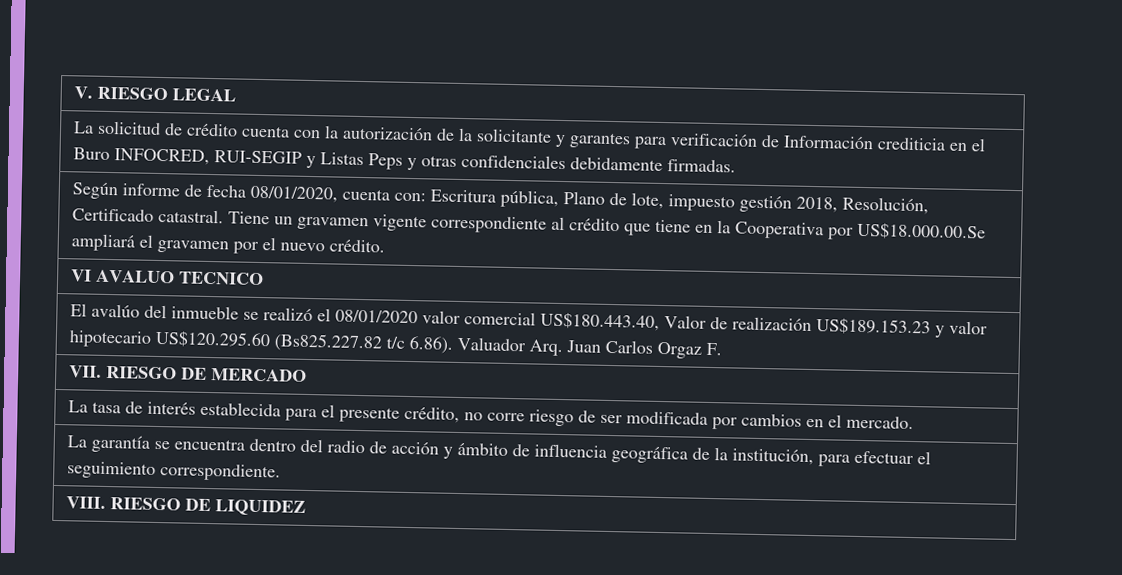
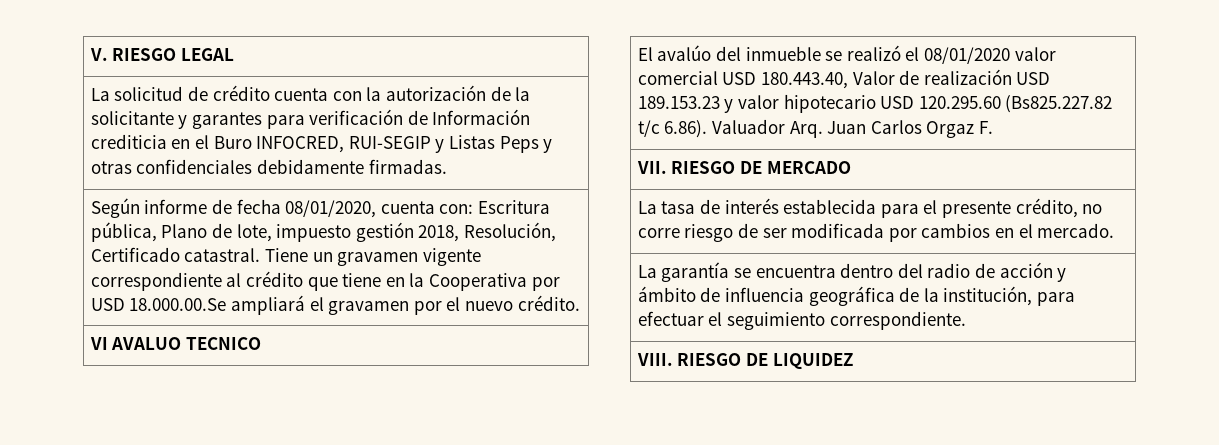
- Según informe de fecha 08/01/2020, cuenta con: Escritura pública, Plano de lote, impuesto gestión 2018, Resolución, Certificado catastral. Tiene un gravamen vigente correspondiente al crédito que tiene en la Cooperativa por US$18.000.00.Se ampliará el gravamen por el nuevo crédito.
+ Según informe de fecha 08/01/2020, cuenta con: Escritura pública, Plano de lote, impuesto gestión 2018, Resolución, Certificado catastral. Tiene un gravamen vigente correspondiente al crédito que tiene en la Cooperativa por USD 18.000.00.Se ampliará el gravamen por el nuevo crédito.
- El avalúo del inmueble se realizó el 08/01/2020 valor comercial US$180.443.40, Valor de realización US$189.153.23 y valor hipotecario US$120.295.60 (Bs825.227.82 t/c 6.86). Valuador Arq. Juan Carlos Orgaz F.
+ El avalúo del inmueble se realizó el 08/01/2020 valor comercial USD 180.443.40, Valor de realización USD 189.153.23 y valor hipotecario USD 120.295.60 (Bs825.227.82 t/c 6.86). Valuador Arq. Juan Carlos Orgaz F.

